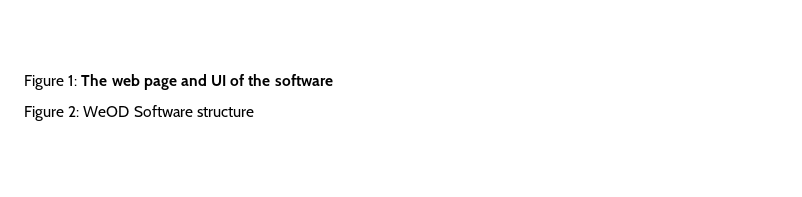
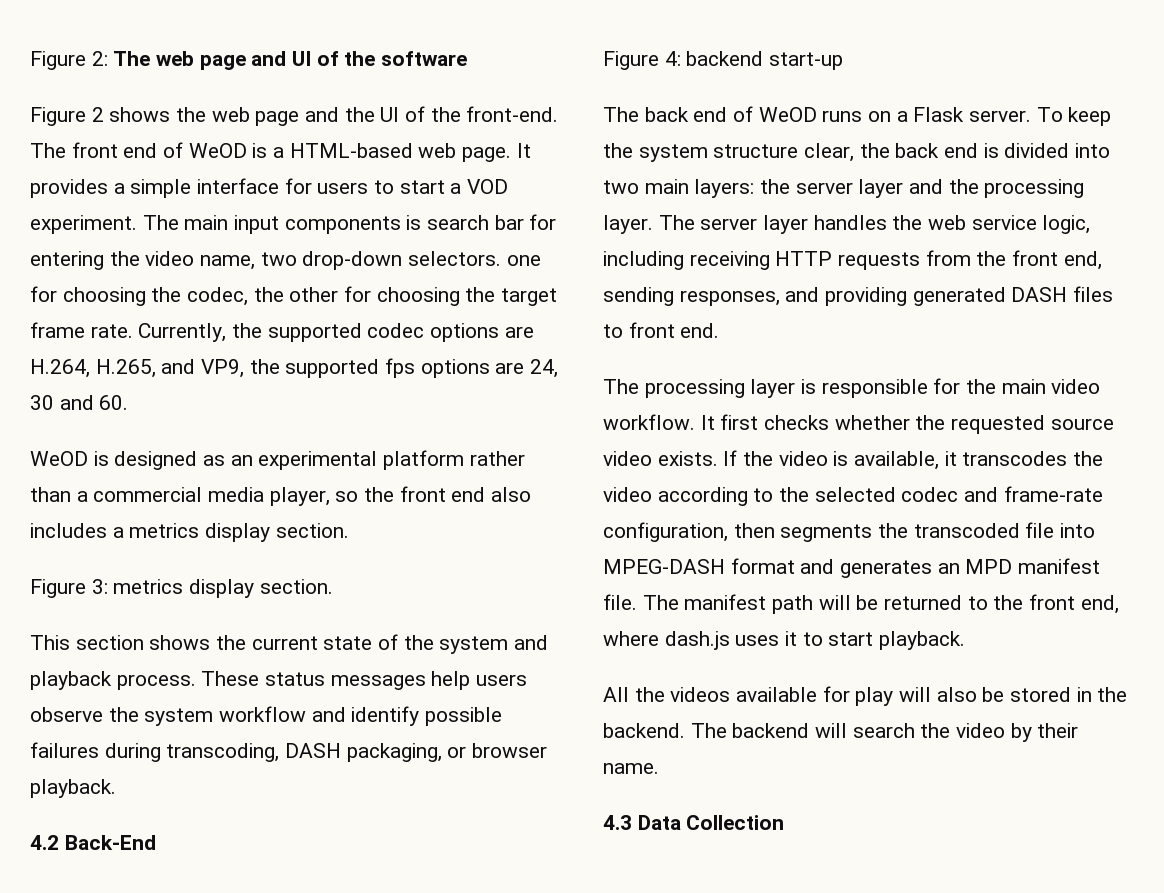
- Figure 1: The web page and UI of the software
+ Figure 2: The web page and UI of the software
- Figure 2: WeOD Software structure
+ Figure 2 shows the web page and the UI of the front-end. The front end of WeOD is a HTML-based web page. It provides a simple interface for users to start a VOD experiment. The main input components is search bar for entering the video name, two drop-down selectors. one for choosing the codec, the other for choosing the target frame rate. Currently, the supported codec options are H.264, H.265, and VP9, the supported fps options are 24, 30 and 60.
+ WeOD is designed as an experimental platform rather than a commercial media player, so the front end also includes a metrics display section.
+ Figure 3: metrics display section.
+ This section shows the current state of the system and playback process. These status messages help users observe the system workflow and identify possible failures during transcoding, DASH packaging, or browser playback.
+ 4.2 Back-End
+ Figure 4: backend start-up
+ The back end of WeOD runs on a Flask server. To keep the system structure clear, the back end is divided into two main layers: the server layer and the processing layer. The server layer handles the web service logic, including receiving HTTP requests from the front end, sending responses, and providing generated DASH files to front end.
+ The processing layer is responsible for the main video workflow. It first checks whether the requested source video exists. If the video is available, it transcodes the video according to the selected codec and frame-rate configuration, then segments the transcoded file into MPEG-DASH format and generates an MPD manifest file. The manifest path will be returned to the front end, where dash.js uses it to start playback.
+ All the videos available for play will also be stored in the backend. The backend will search the video by their name.
+ 4.3 Data Collection

